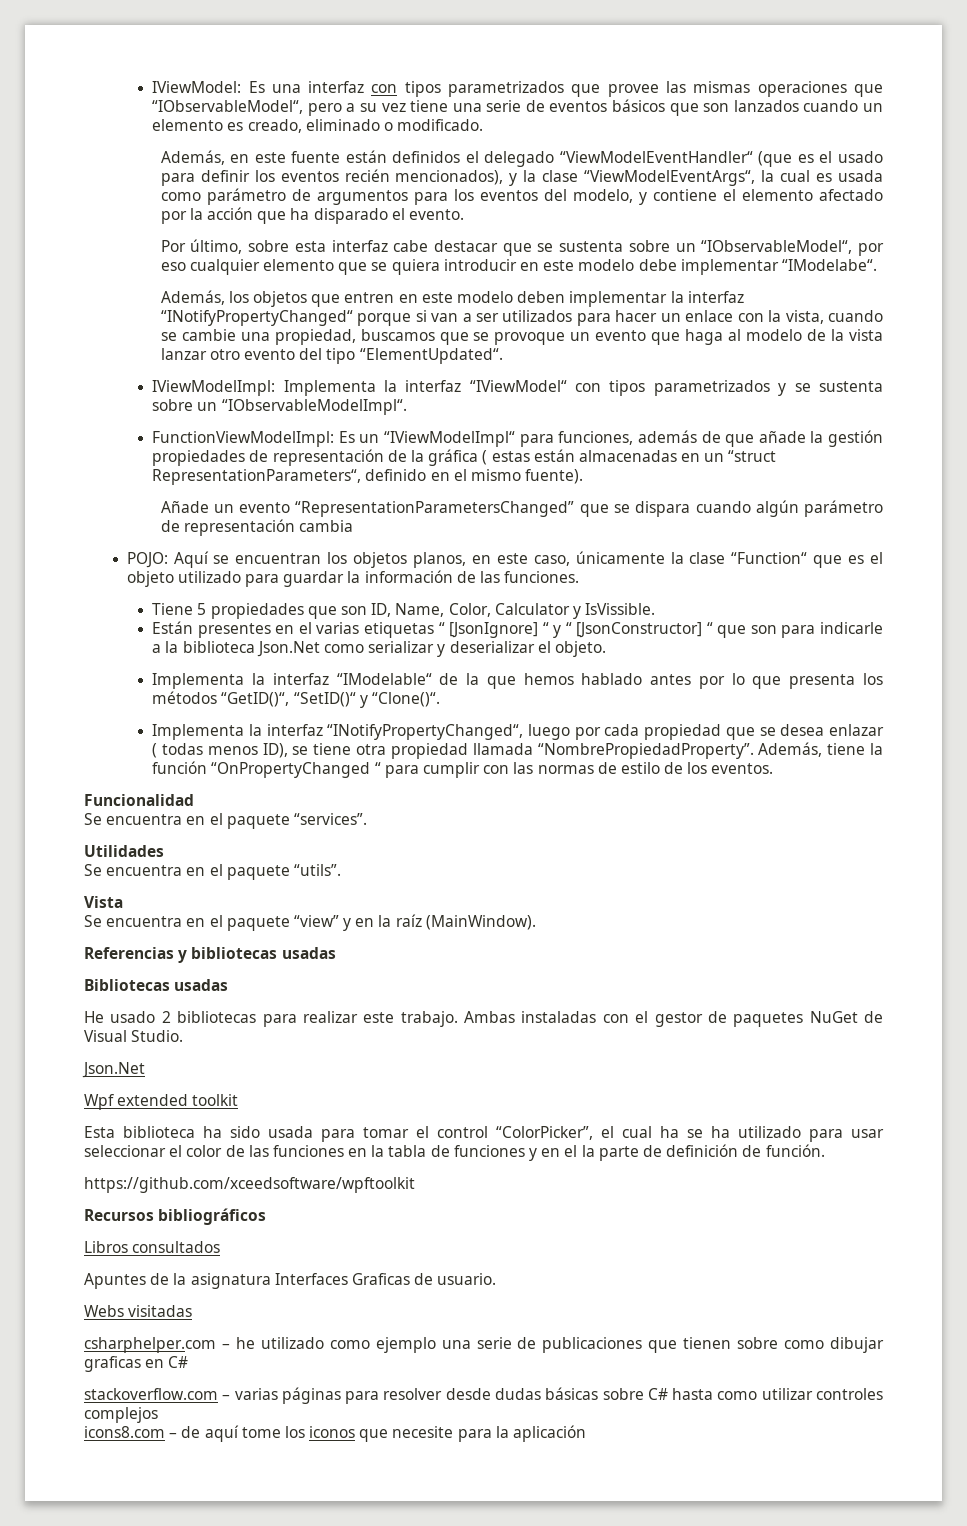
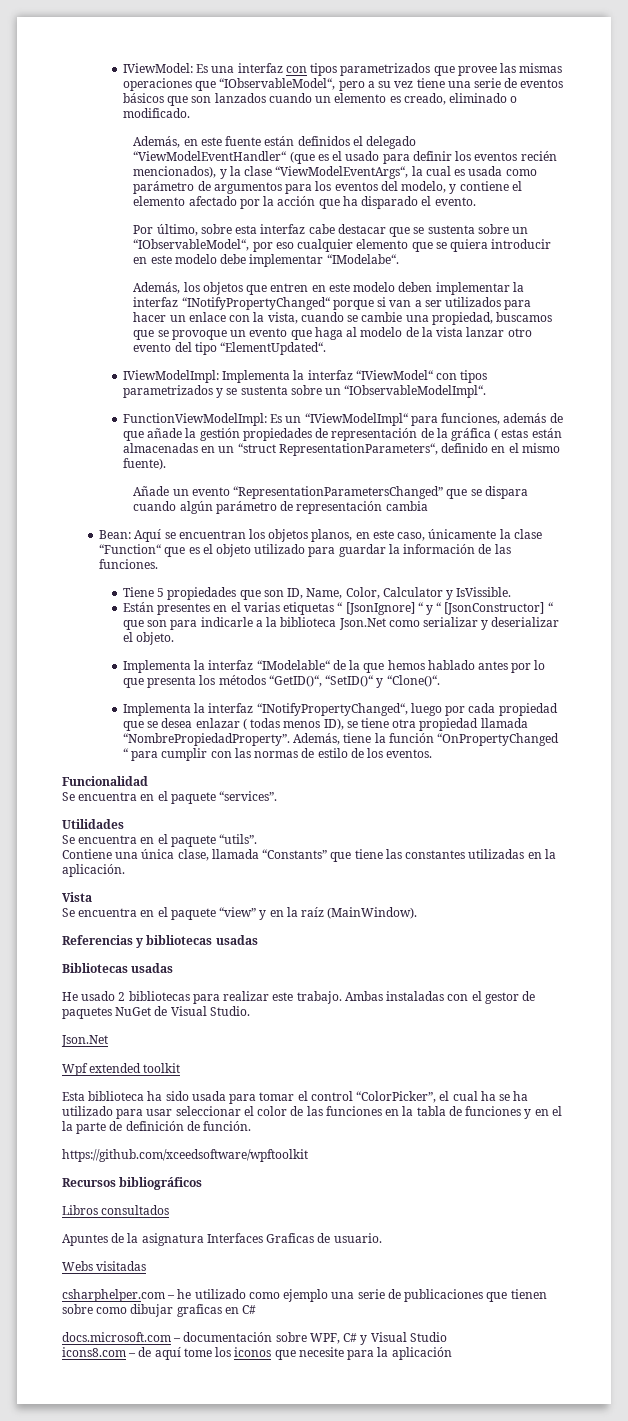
- POJO: Aquí se encuentran los objetos planos, en este caso, únicamente la clase “Function“ que es el objeto utilizado para guardar la información de las funciones.
+ Bean: Aquí se encuentran los objetos planos, en este caso, únicamente la clase “Function“ que es el objeto utilizado para guardar la información de las funciones.
+ Contiene una única clase, llamada “Constants” que tiene las constantes utilizadas en la aplicación.
- stackoverflow.com – varias páginas para resolver desde dudas básicas sobre C# hasta como utilizar controles complejos
+ docs.microsoft.com – documentación sobre WPF, C# y Visual Studio

